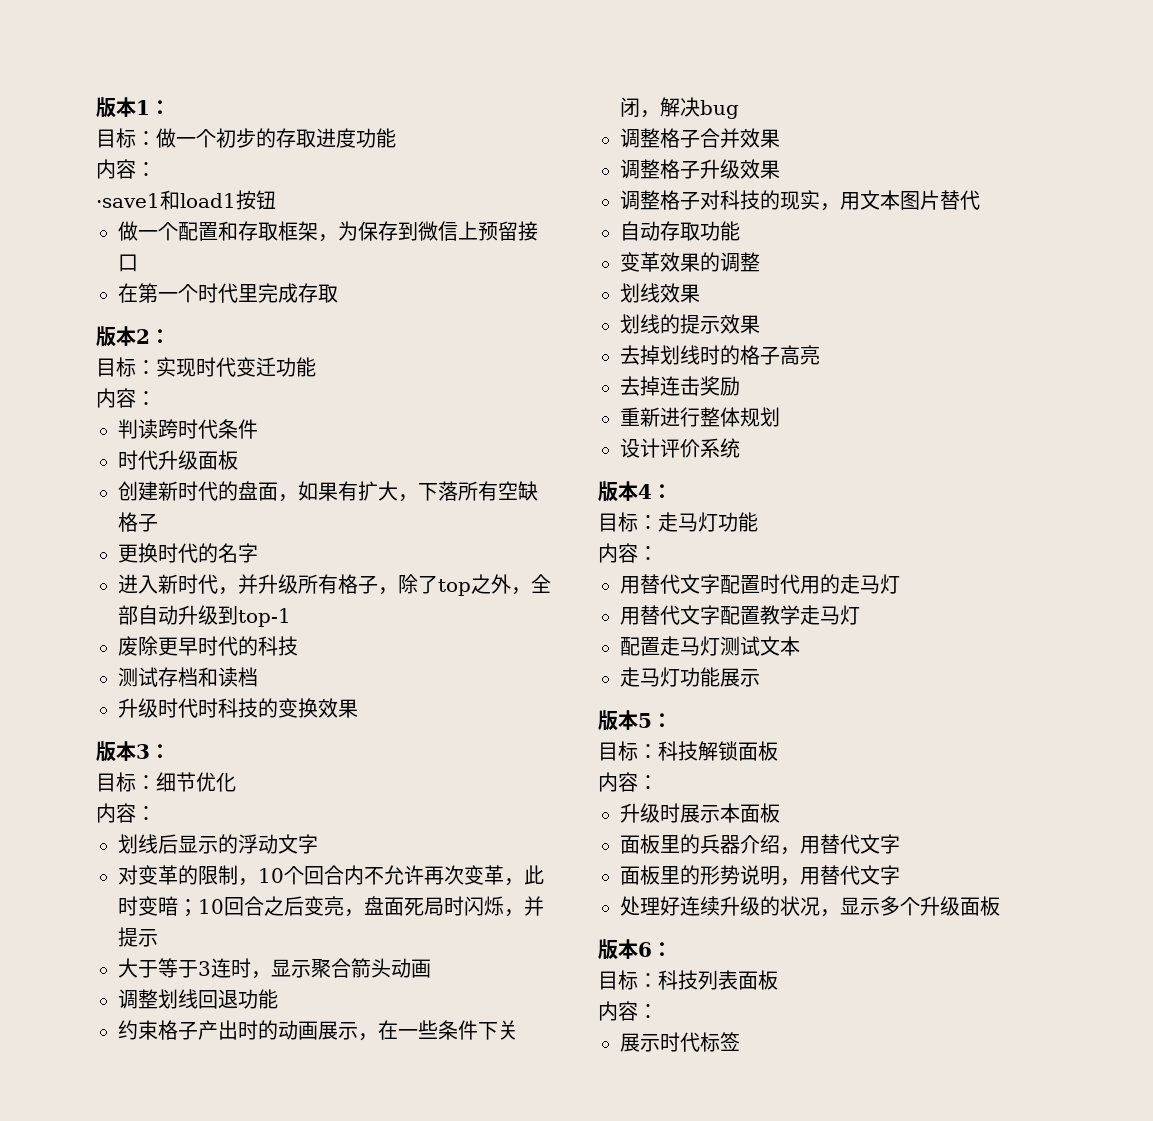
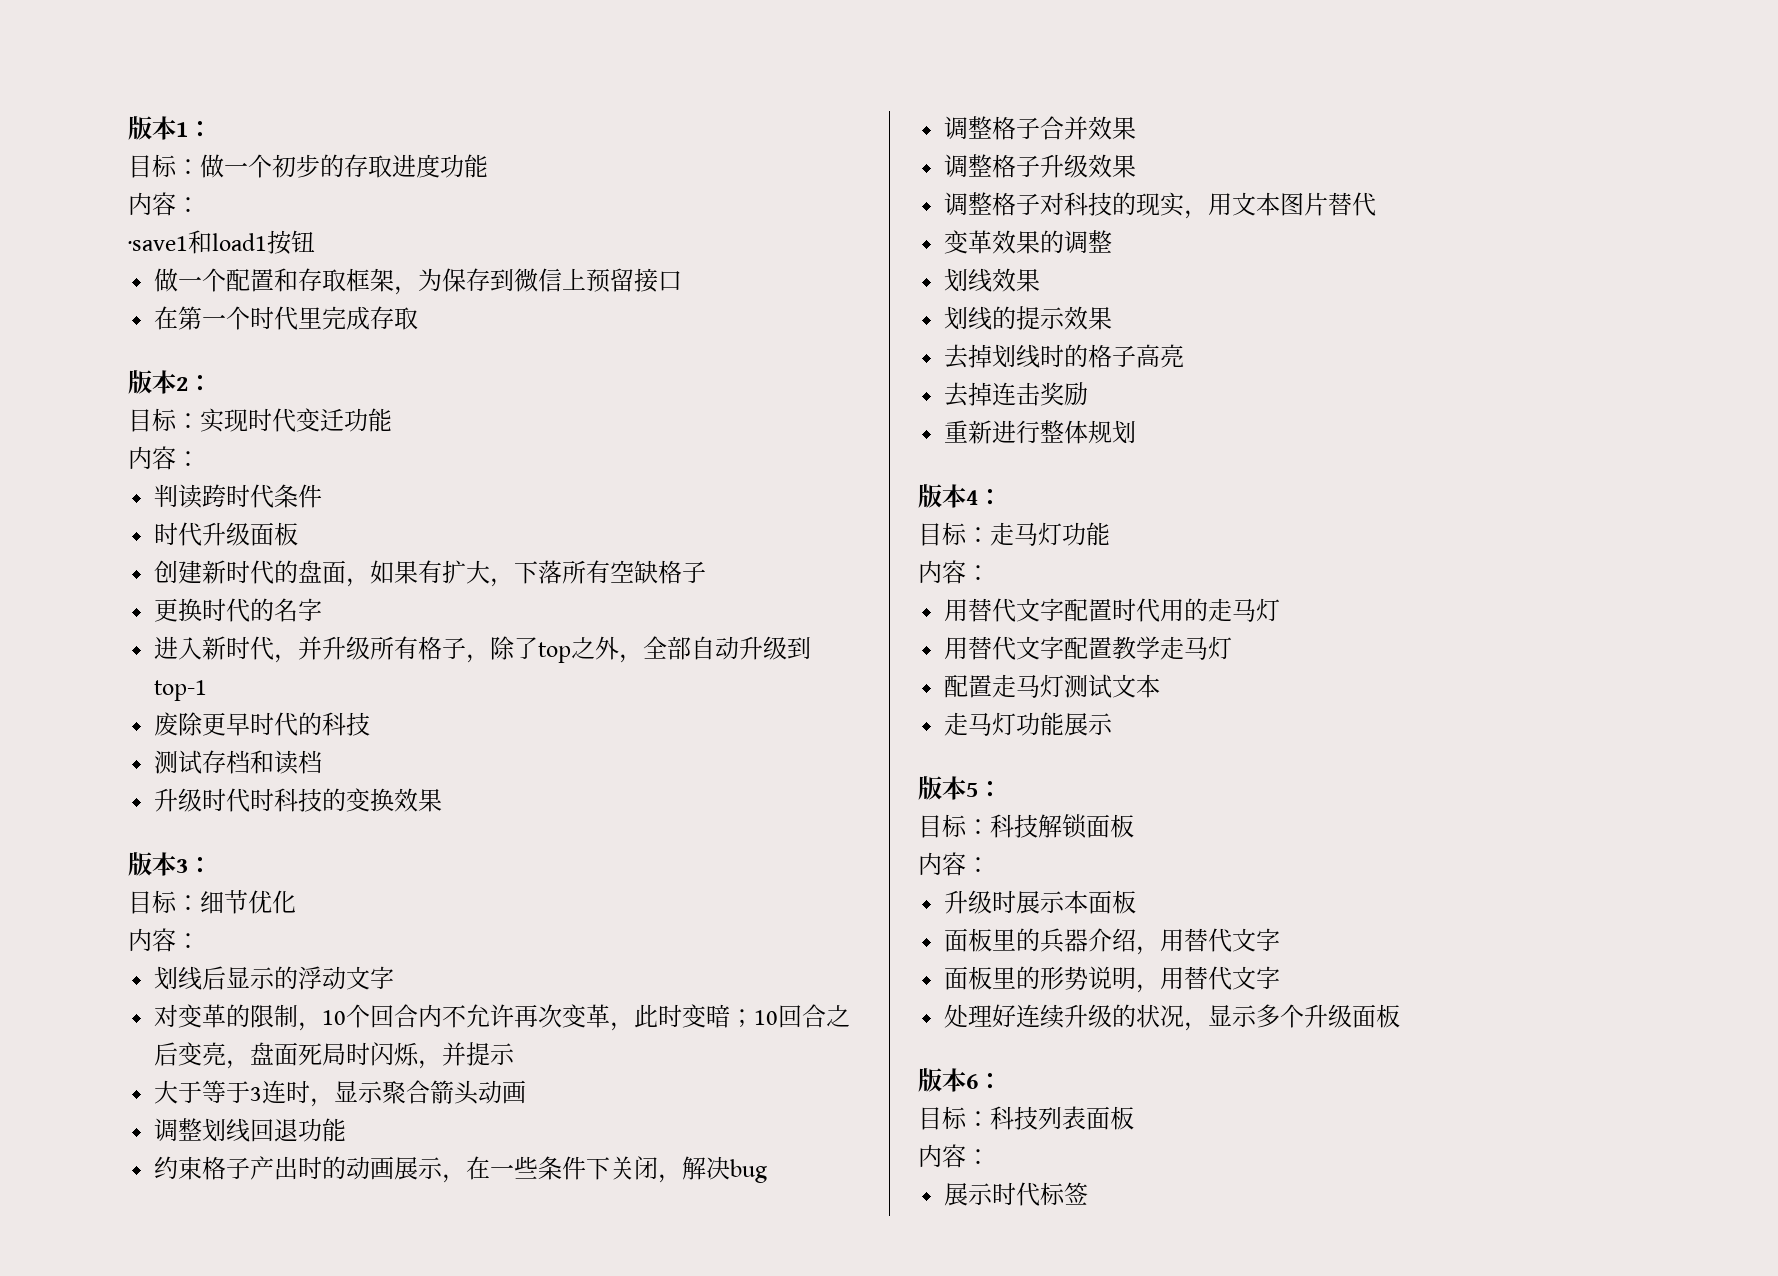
- 自动存取功能
- 设计评价系统

